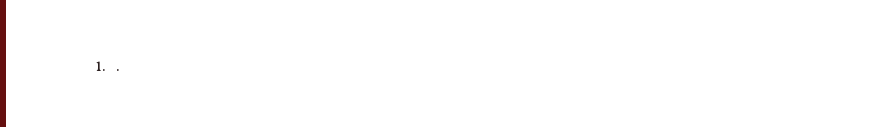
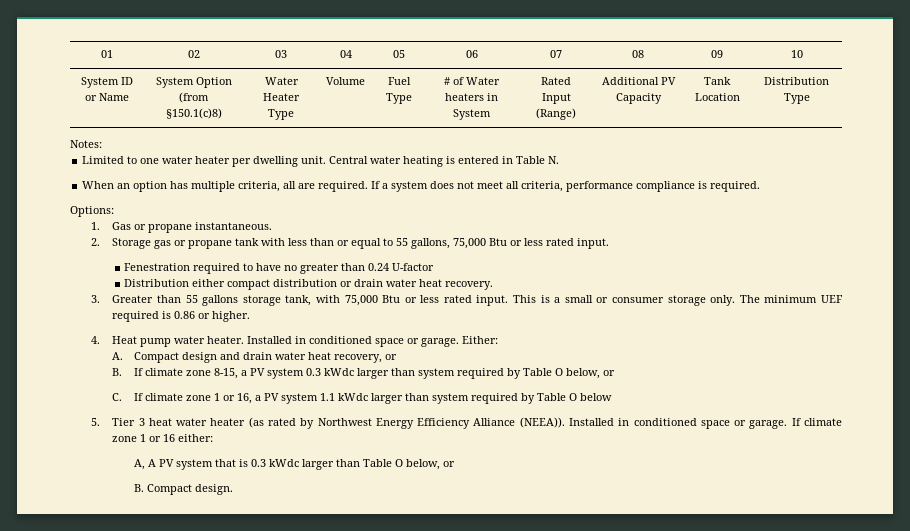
- 1. .
+ 01 | 02 | 03 | 04 | 05 | 06 | 07 | 08 | 09 | 10
+ System ID or Name | System Option (from §150.1(c)8) | Water Heater Type | Volume | Fuel Type | # of Water heaters in System | Rated Input (Range) | Additional PV Capacity | Tank Location | Distribution Type
+ Notes:
+ Limited to one water heater per dwelling unit. Central water heating is entered in Table N.
+ When an option has multiple criteria, all are required. If a system does not meet all criteria, performance compliance is required.
+ Options:
+ 1. Gas or propane instantaneous.
+ 2. Storage gas or propane tank with less than or equal to 55 gallons, 75,000 Btu or less rated input.
+ Fenestration required to have no greater than 0.24 U-factor
+ Distribution either compact distribution or drain water heat recovery.
+ 3. Greater than 55 gallons storage tank, with 75,000 Btu or less rated input. This is a small or consumer storage only. The minimum UEF required is 0.86 or higher.
+ 4. Heat pump water heater. Installed in conditioned space or garage. Either:
+ A. Compact design and drain water heat recovery, or
+ B. If climate zone 8-15, a PV system 0.3 kWdc larger than system required by Table O below, or
+ C. If climate zone 1 or 16, a PV system 1.1 kWdc larger than system required by Table O below
+ 5. Tier 3 heat water heater (as rated by Northwest Energy Efficiency Alliance (NEEA)). Installed in conditioned space or garage. If climate zone 1 or 16 either:
+ A, A PV system that is 0.3 kWdc larger than Table O below, or
+ B. Compact design.

